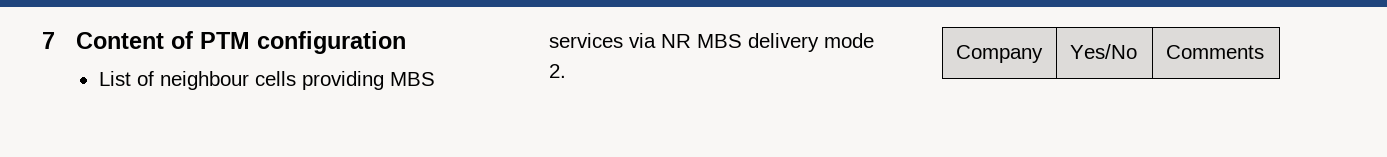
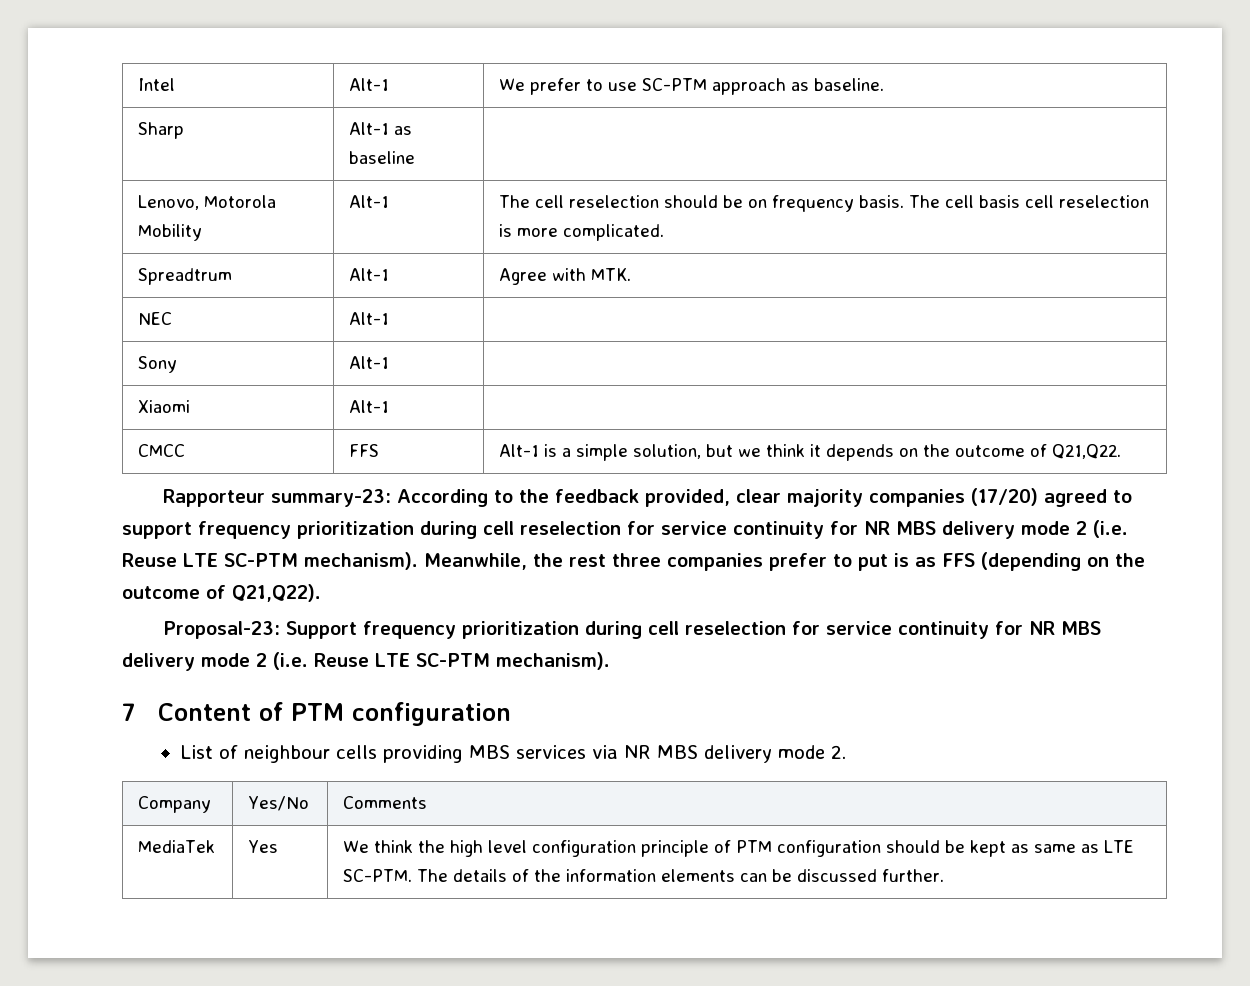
+ Intel | Alt-1 | We prefer to use SC-PTM approach as baseline.
+ Sharp | Alt-1 as baseline |
+ Lenovo, Motorola Mobility | Alt-1 | The cell reselection should be on frequency basis. The cell basis cell reselection is more complicated.
+ Spreadtrum | Alt-1 | Agree with MTK.
+ NEC | Alt-1 |
+ Sony | Alt-1 |
+ Xiaomi | Alt-1 |
+ CMCC | FFS | Alt-1 is a simple solution, but we think it depends on the outcome of Q21,Q22.
+ Rapporteur summary-23: According to the feedback provided, clear majority companies (17/20) agreed to support frequency prioritization during cell reselection for service continuity for NR MBS delivery mode 2 (i.e. Reuse LTE SC-PTM mechanism). Meanwhile, the rest three companies prefer to put is as FFS (depending on the outcome of Q21,Q22).
+ Proposal-23: Support frequency prioritization during cell reselection for service continuity for NR MBS delivery mode 2 (i.e. Reuse LTE SC-PTM mechanism).
+ MediaTek | Yes | We think the high level configuration principle of PTM configuration should be kept as same as LTE SC-PTM. The details of the information elements can be discussed further.

